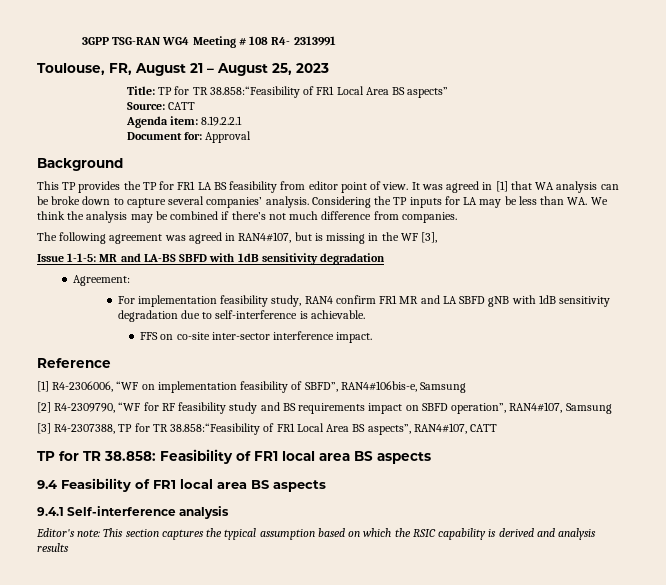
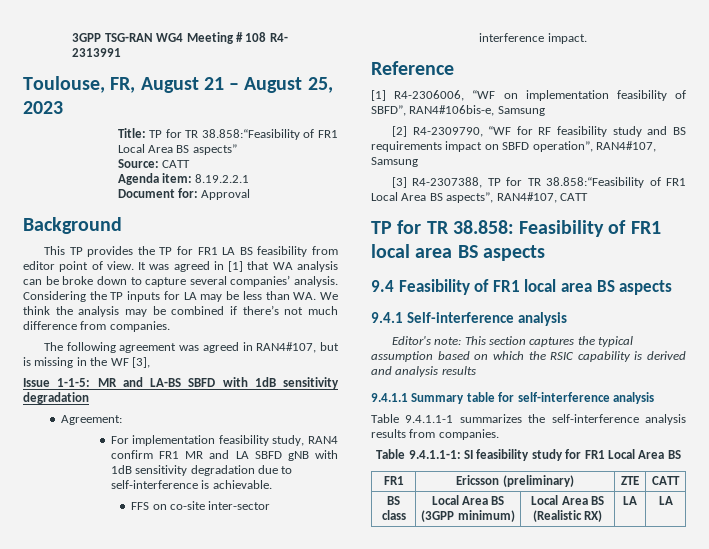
+ 9.4.1.1 Summary table for self-interference analysis
+ Table 9.4.1.1-1 summarizes the self-interference analysis results from companies.
+ Table 9.4.1.1-1: SI feasibility study for FR1 Local Area BS
+ FR1 | Ericsson (preliminary) | ZTE | CATT
+ BS class | Local Area BS (3GPP minimum) | Local Area BS (Realistic RX) | LA | LA

